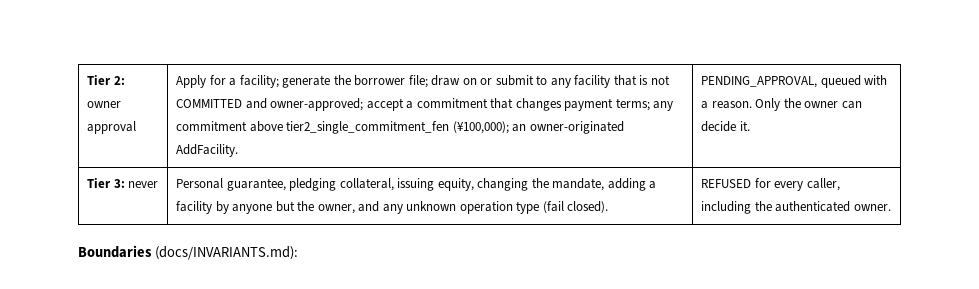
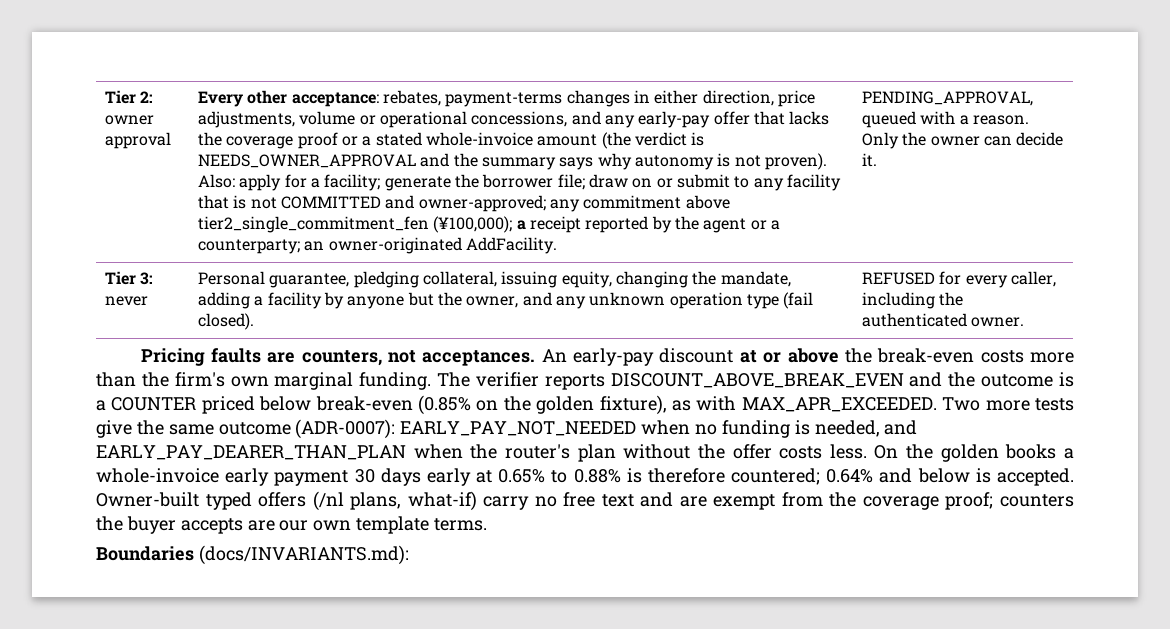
- Apply for a facility; generate the borrower file; draw on or submit to any facility that is not COMMITTED and owner-approved; accept a commitment that changes payment terms; any commitment above tier2_single_commitment_fen (¥100,000); an owner-originated AddFacility.
+ Every other acceptance: rebates, payment-terms changes in either direction, price adjustments, volume or operational concessions, and any early-pay offer that lacks the coverage proof or a stated whole-invoice amount (the verdict is NEEDS_OWNER_APPROVAL and the summary says why autonomy is not proven). Also: apply for a facility; generate the borrower file; draw on or submit to any facility that is not COMMITTED and owner-approved; any commitment above tier2_single_commitment_fen (¥100,000); a receipt reported by the agent or a counterparty; an owner-originated AddFacility.
+ Pricing faults are counters, not acceptances. An early-pay discount at or above the break-even costs more than the firm's own marginal funding. The verifier reports DISCOUNT_ABOVE_BREAK_EVEN and the outcome is a COUNTER priced below break-even (0.85% on the golden fixture), as with MAX_APR_EXCEEDED. Two more tests give the same outcome (ADR-0007): EARLY_PAY_NOT_NEEDED when no funding is needed, and EARLY_PAY_DEARER_THAN_PLAN when the router's plan without the offer costs less. On the golden books a whole-invoice early payment 30 days early at 0.65% to 0.88% is therefore countered; 0.64% and below is accepted. Owner-built typed offers (/nl plans, what-if) carry no free text and are exempt from the coverage proof; counters the buyer accepts are our own template terms.

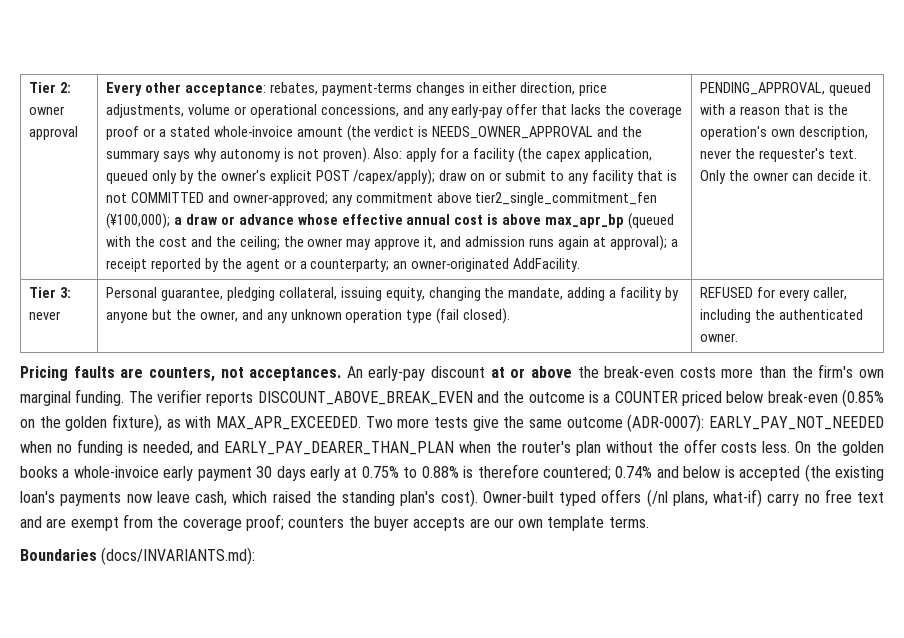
- Also: apply for a facility; generate the borrower file; draw on or submit to any facility that is not COMMITTED and owner-approved; any commitment above tier2_single_commitment_fen (¥100,000); a receipt reported by the agent or a counterparty; an owner-originated AddFacility.
+ Also: apply for a facility (the capex application, queued only by the owner's explicit POST /capex/apply); draw on or submit to any facility that is not COMMITTED and owner-approved; any commitment above tier2_single_commitment_fen (¥100,000); a draw or advance whose effective annual cost is above max_apr_bp (queued with the cost and the ceiling; the owner may approve it, and admission runs again at approval); a receipt reported by the agent or a counterparty; an owner-originated AddFacility.
- PENDING_APPROVAL, queued with a reason.
+ PENDING_APPROVAL, queued with a reason that is the operation's own description, never the requester's text.
- On the golden books a whole-invoice early payment 30 days early at 0.65% to 0.88% is therefore countered; 0.64% and below is accepted.
+ On the golden books a whole-invoice early payment 30 days early at 0.75% to 0.88% is therefore countered; 0.74% and below is accepted (the existing loan's payments now leave cash, which raised the standing plan's cost).

